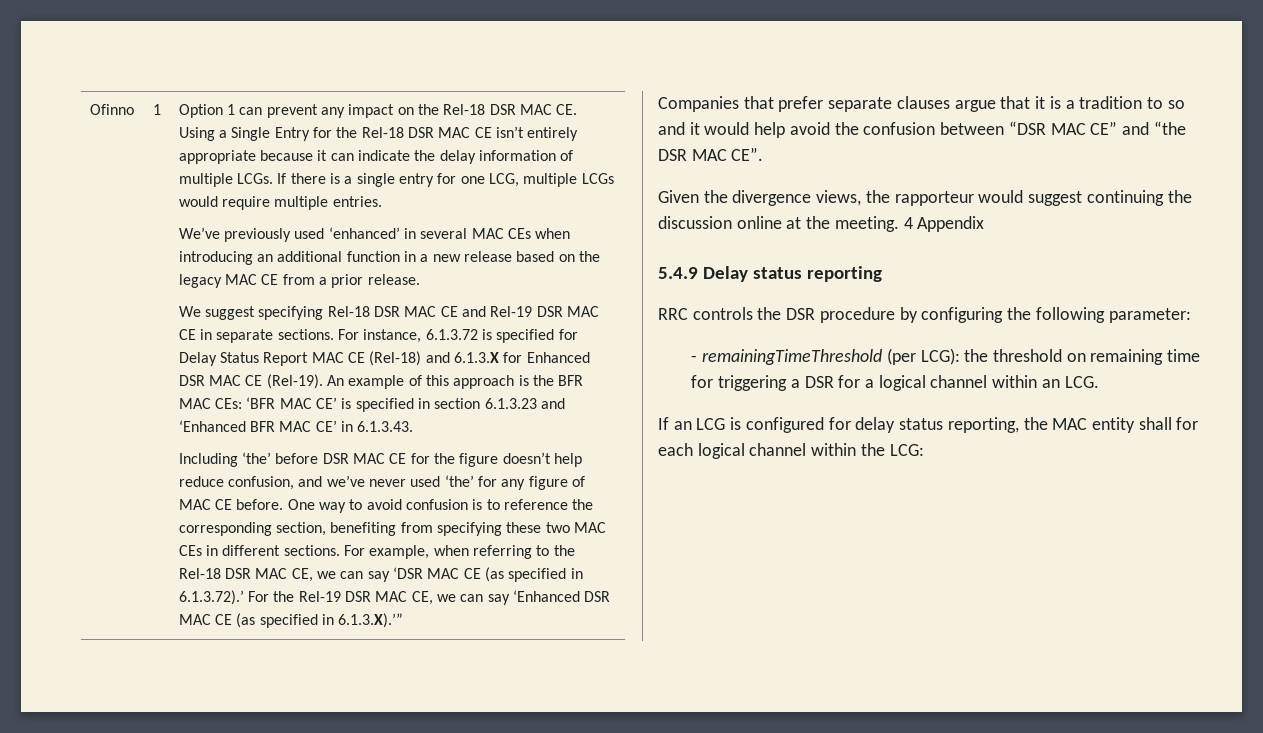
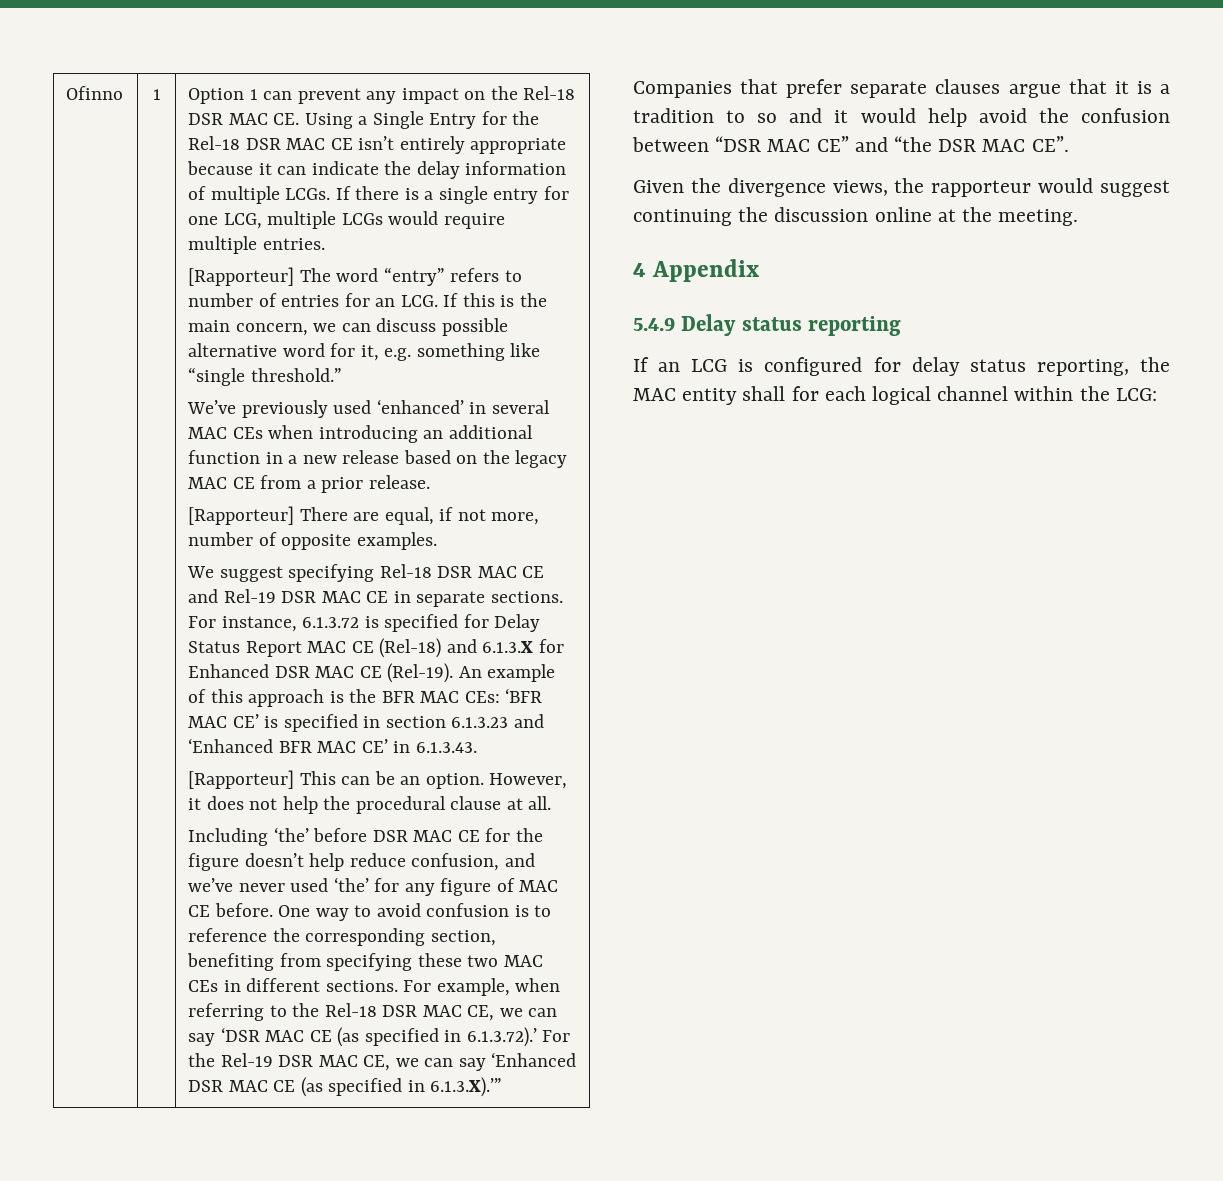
+ [Rapporteur] The word “entry” refers to number of entries for an LCG. If this is the main concern, we can discuss possible alternative word for it, e.g. something like “single threshold.”
+ [Rapporteur] There are equal, if not more, number of opposite examples.
+ [Rapporteur] This can be an option. However, it does not help the procedural clause at all.
- Given the divergence views, the rapporteur would suggest continuing the discussion online at the meeting. 4 Appendix
+ Given the divergence views, the rapporteur would suggest continuing the discussion online at the meeting.
+ 4 Appendix
- RRC controls the DSR procedure by configuring the following parameter:
- - remainingTimeThreshold (per LCG): the threshold on remaining time for triggering a DSR for a logical channel within an LCG.

